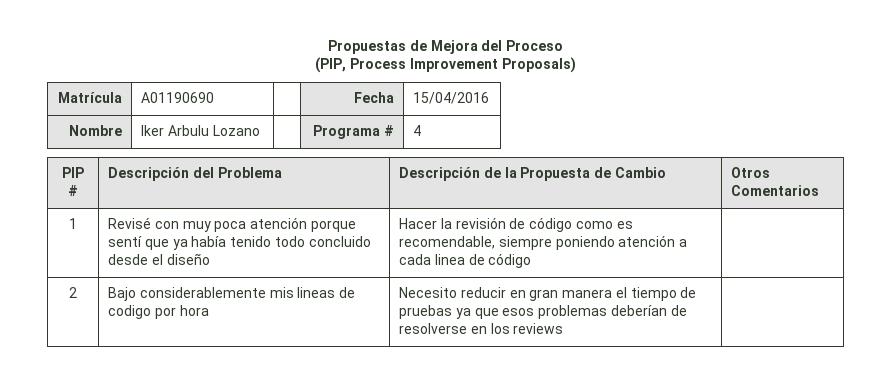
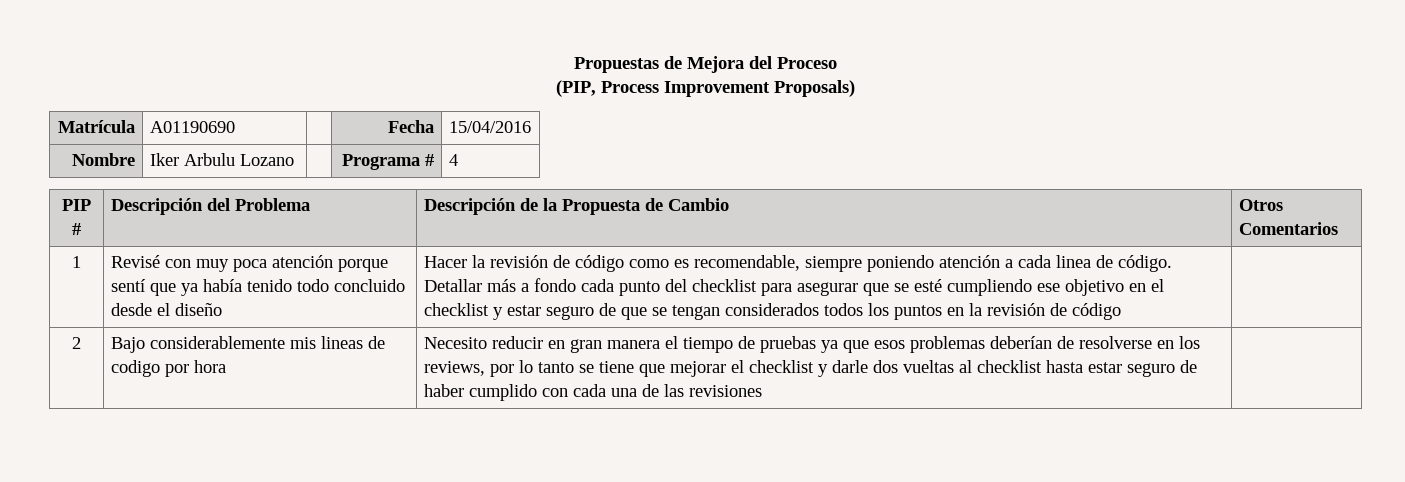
- Hacer la revisión de código como es recomendable, siempre poniendo atención a cada linea de código
+ Hacer la revisión de código como es recomendable, siempre poniendo atención a cada linea de código. Detallar más a fondo cada punto del checklist para asegurar que se esté cumpliendo ese objetivo en el checklist y estar seguro de que se tengan considerados todos los puntos en la revisión de código
- Necesito reducir en gran manera el tiempo de pruebas ya que esos problemas deberían de resolverse en los reviews
+ Necesito reducir en gran manera el tiempo de pruebas ya que esos problemas deberían de resolverse en los reviews, por lo tanto se tiene que mejorar el checklist y darle dos vueltas al checklist hasta estar seguro de haber cumplido con cada una de las revisiones

